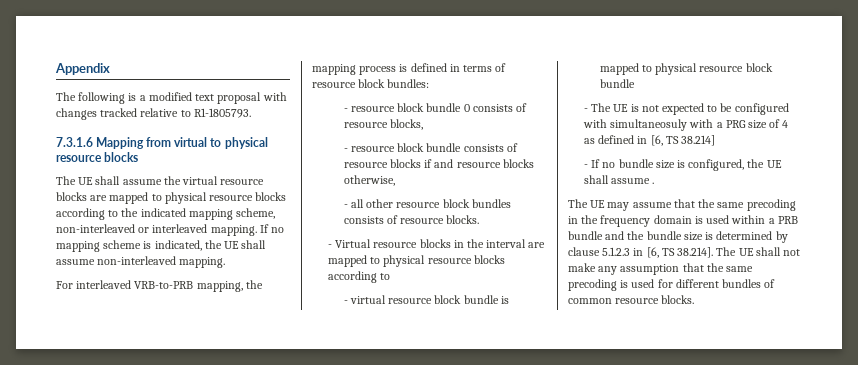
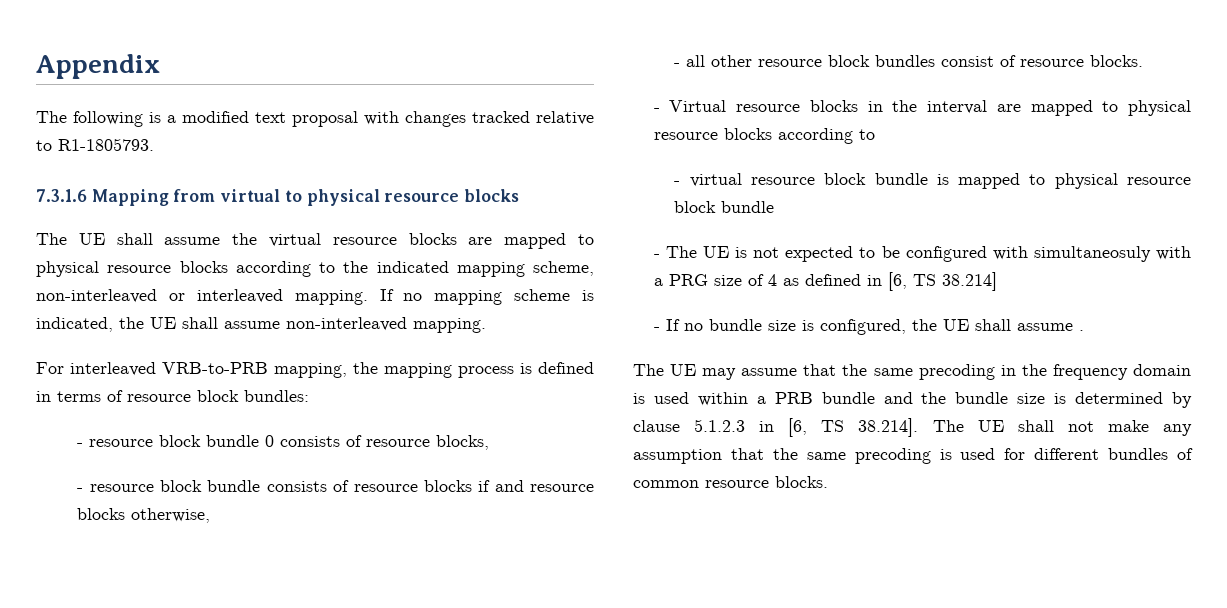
- - all other resource block bundles consists of resource blocks.
+ - all other resource block bundles consist of resource blocks.

